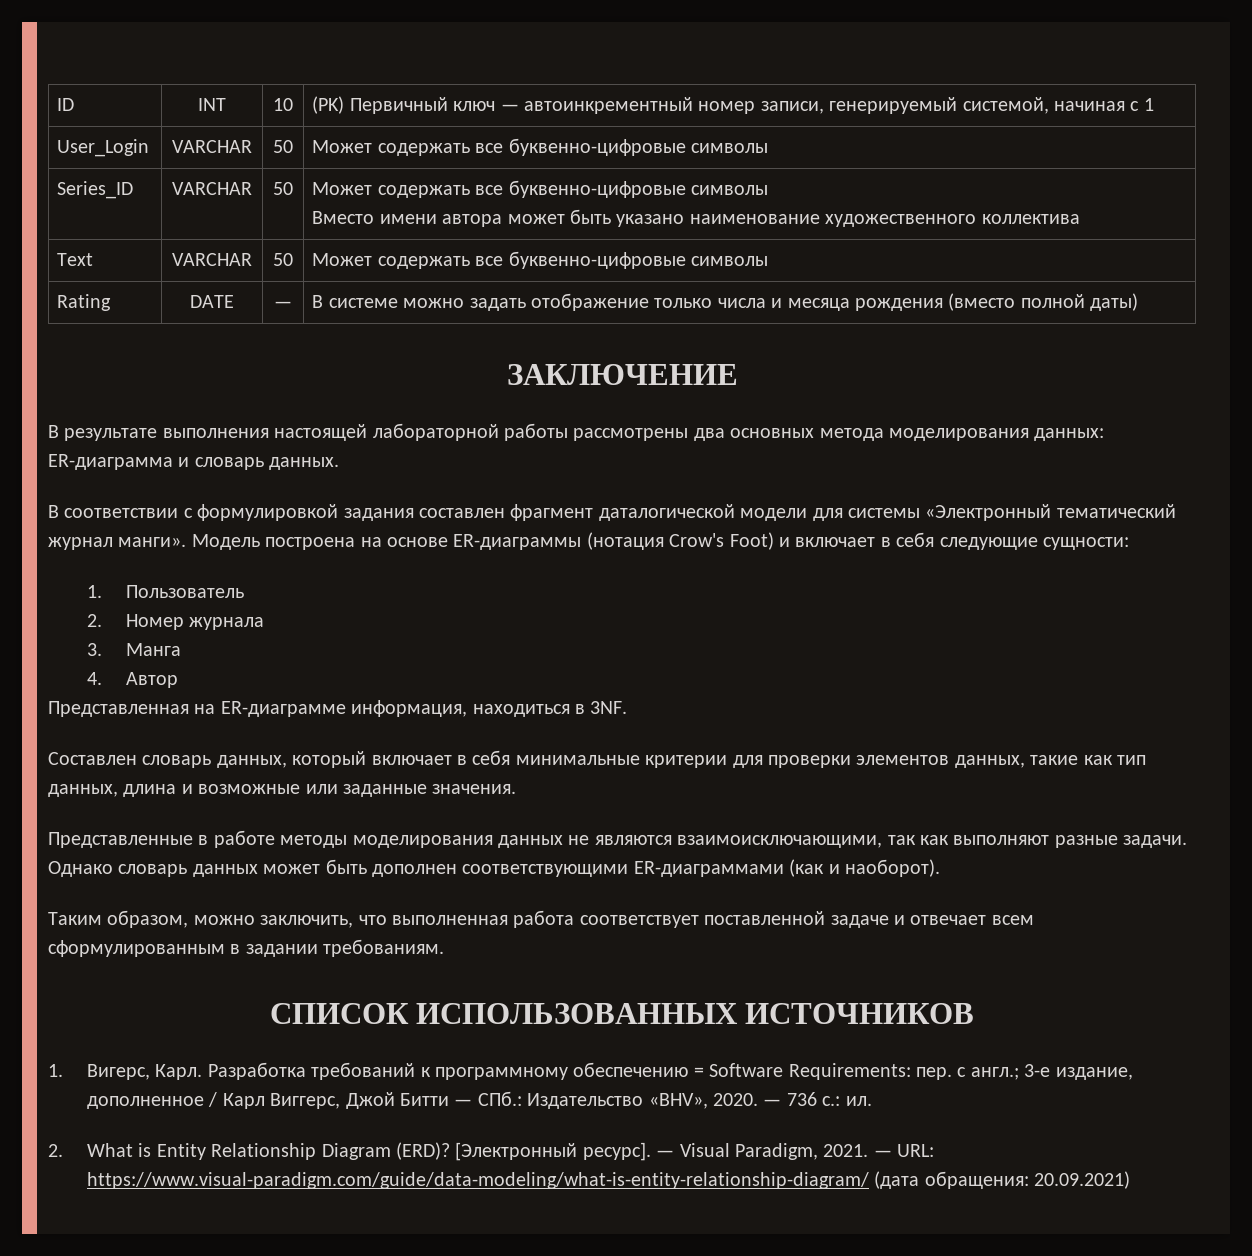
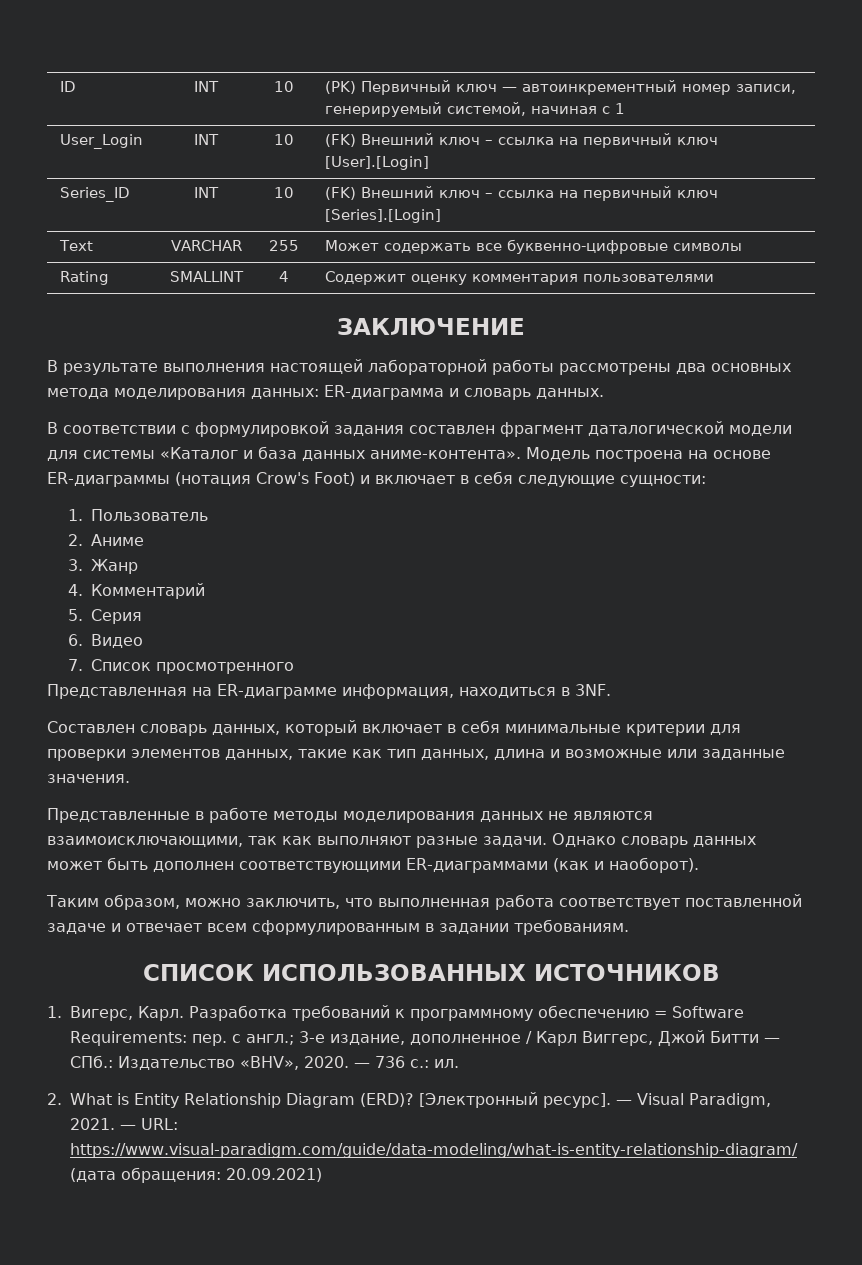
- User_Login | VARCHAR | 50 | Может содержать все буквенно-цифровые символы
- Series_ID | VARCHAR | 50 | Может содержать все буквенно-цифровые символы
- Вместо имени автора может быть указано наименование художественного коллектива
+ User_Login | INT | 10 | (FK) Внешний ключ – ссылка на первичный ключ [User].[Login]
+ Series_ID | INT | 10 | (FK) Внешний ключ – ссылка на первичный ключ [Series].[Login]
- Text | VARCHAR | 50 | Может содержать все буквенно-цифровые символы
+ Text | VARCHAR | 255 | Может содержать все буквенно-цифровые символы
- Rating | DATE | — | В системе можно задать отображение только числа и месяца рождения (вместо полной даты)
+ Rating | SMALLINT | 4 | Содержит оценку комментария пользователями
- В соответствии с формулировкой задания составлен фрагмент даталогической модели для системы «Электронный тематический журнал манги».
+ В соответствии с формулировкой задания составлен фрагмент даталогической модели для системы «Каталог и база данных аниме-контента».
- 2. Номер журнала
+ 2. Аниме
- 3. Манга
+ 3. Жанр
- 4. Автор
+ 4. Комментарий
+ 5. Серия
+ 6. Видео
+ 7. Список просмотренного

